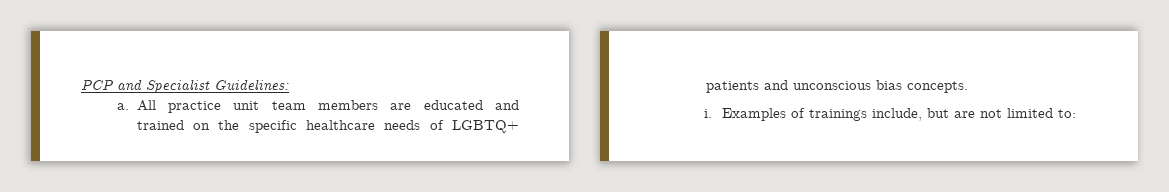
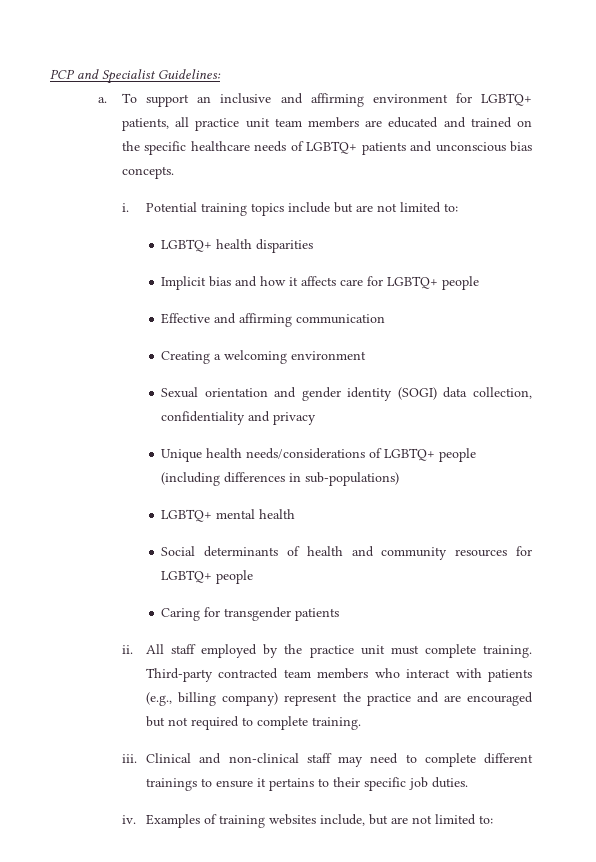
- All practice unit team members are educated and trained on the specific healthcare needs of LGBTQ+ patients and unconscious bias concepts.
+ To support an inclusive and affirming environment for LGBTQ+ patients, all practice unit team members are educated and trained on the specific healthcare needs of LGBTQ+ patients and unconscious bias concepts.
- Examples of trainings include, but are not limited to:
+ Potential training topics include but are not limited to:
+ LGBTQ+ health disparities
+ Implicit bias and how it affects care for LGBTQ+ people
+ Effective and affirming communication
+ Creating a welcoming environment
+ Sexual orientation and gender identity (SOGI) data collection, confidentiality and privacy
+ Unique health needs/considerations of LGBTQ+ people (including differences in sub-populations)
+ LGBTQ+ mental health
+ Social determinants of health and community resources for LGBTQ+ people
+ Caring for transgender patients
+ ii. All staff employed by the practice unit must complete training. Third-party contracted team members who interact with patients (e.g., billing company) represent the practice and are encouraged but not required to complete training.
+ iii. Clinical and non-clinical staff may need to complete different trainings to ensure it pertains to their specific job duties.
+ iv. Examples of training websites include, but are not limited to:

